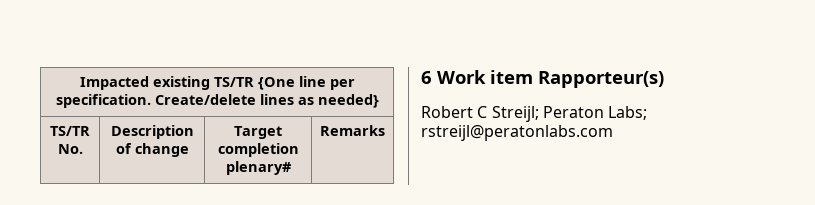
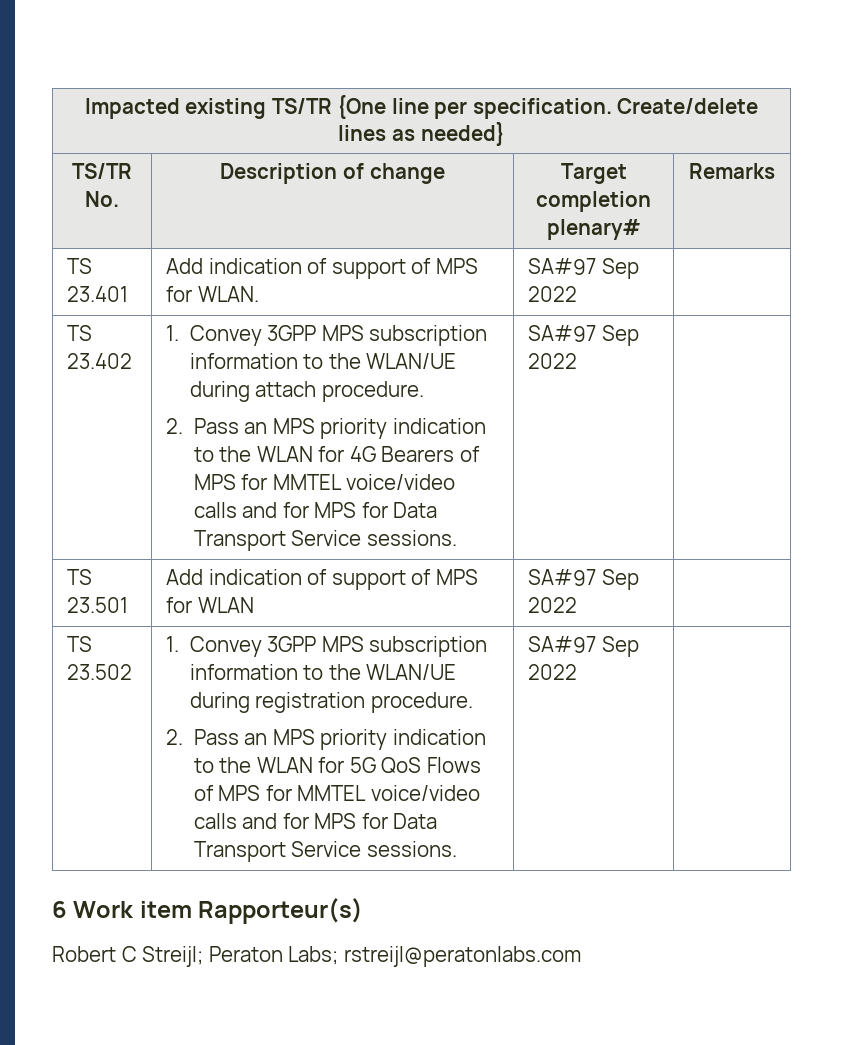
+ TS 23.401 | Add indication of support of MPS for WLAN. | SA#97 Sep 2022 |
+ TS 23.402 | 1. Convey 3GPP MPS subscription information to the WLAN/UE during attach procedure.
+ 2. Pass an MPS priority indication to the WLAN for 4G Bearers of MPS for MMTEL voice/video calls and for MPS for Data Transport Service sessions. | SA#97 Sep 2022 |
+ TS 23.501 | Add indication of support of MPS for WLAN | SA#97 Sep 2022 |
+ TS 23.502 | 1. Convey 3GPP MPS subscription information to the WLAN/UE during registration procedure.
+ 2. Pass an MPS priority indication to the WLAN for 5G QoS Flows of MPS for MMTEL voice/video calls and for MPS for Data Transport Service sessions. | SA#97 Sep 2022

